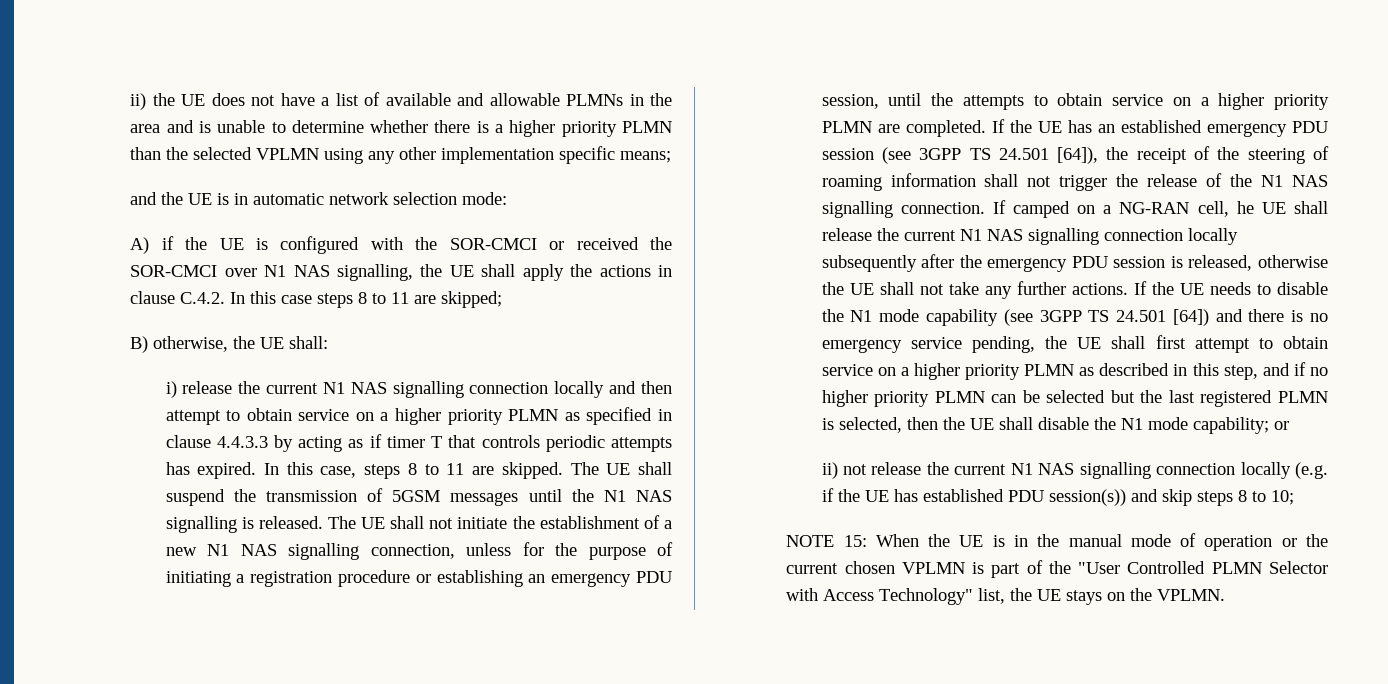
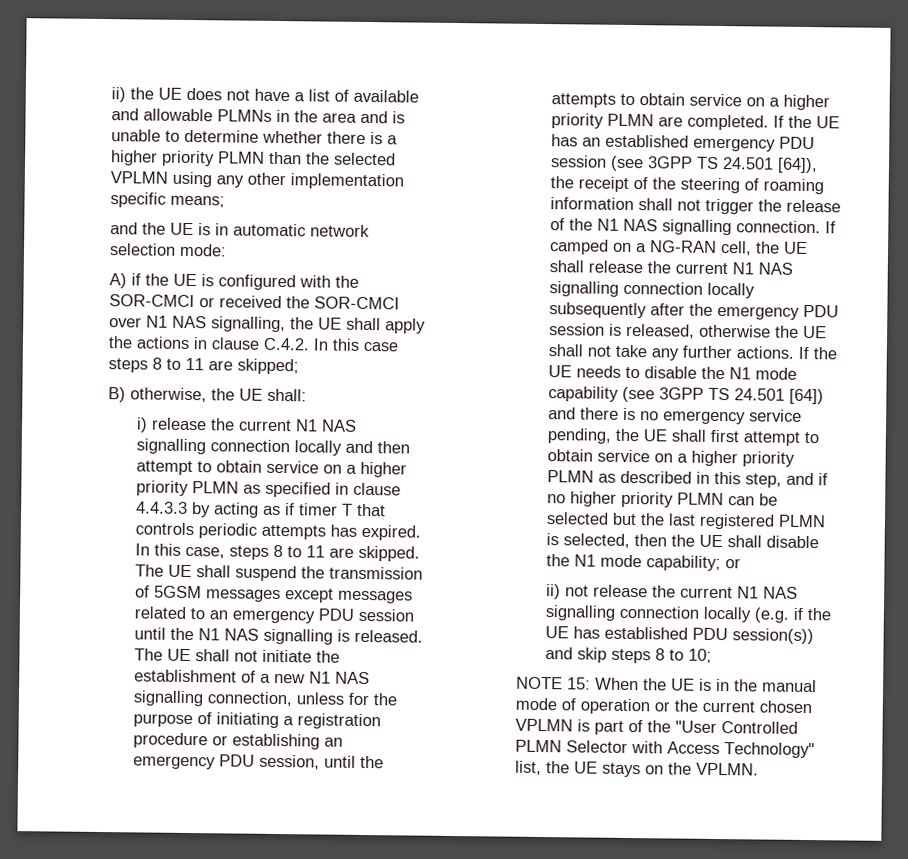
- The UE shall suspend the transmission of 5GSM messages until the N1 NAS signalling is released.
+ The UE shall suspend the transmission of 5GSM messages except messages related to an emergency PDU session until the N1 NAS signalling is released.
- If camped on a NG-RAN cell, he UE shall release the current N1 NAS signalling connection locally subsequently after the emergency PDU session is released, otherwise the UE shall not take any further actions.
+ If camped on a NG-RAN cell, the UE shall release the current N1 NAS signalling connection locally subsequently after the emergency PDU session is released, otherwise the UE shall not take any further actions.

